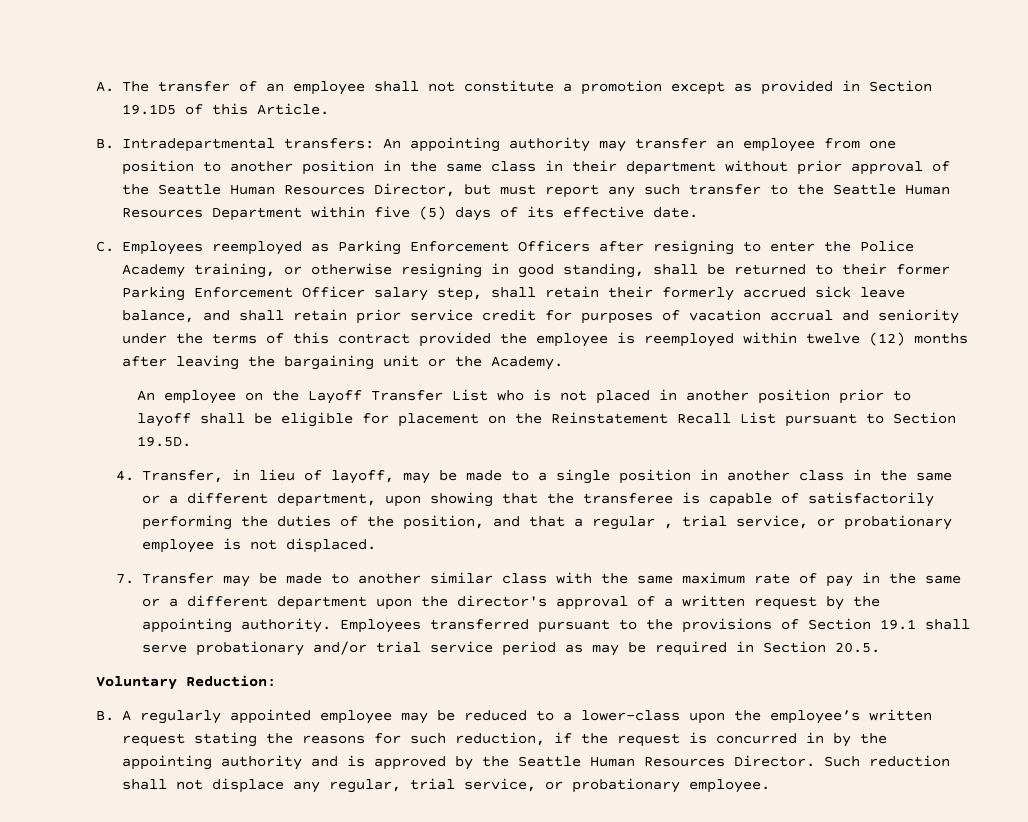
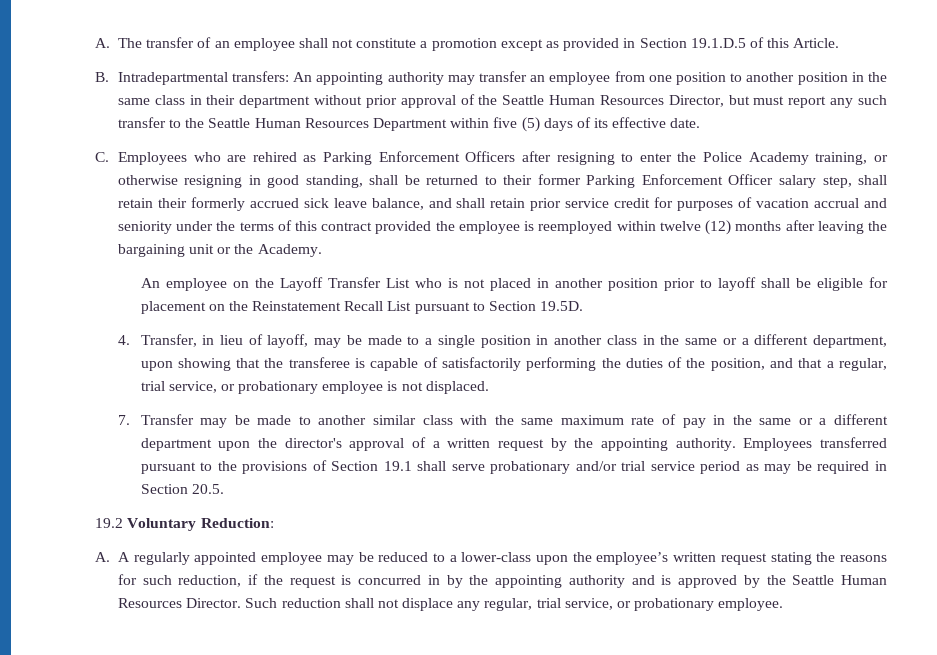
- A. The transfer of an employee shall not constitute a promotion except as provided in Section 19.1D5 of this Article.
+ A. The transfer of an employee shall not constitute a promotion except as provided in Section 19.1.D.5 of this Article.
- C. Employees reemployed as Parking Enforcement Officers after resigning to enter the Police Academy training, or otherwise resigning in good standing, shall be returned to their former Parking Enforcement Officer salary step, shall retain their formerly accrued sick leave balance, and shall retain prior service credit for purposes of vacation accrual and seniority under the terms of this contract provided the employee is reemployed within twelve (12) months after leaving the bargaining unit or the Academy.
+ C. Employees who are rehired as Parking Enforcement Officers after resigning to enter the Police Academy training, or otherwise resigning in good standing, shall be returned to their former Parking Enforcement Officer salary step, shall retain their formerly accrued sick leave balance, and shall retain prior service credit for purposes of vacation accrual and seniority under the terms of this contract provided the employee is reemployed within twelve (12) months after leaving the bargaining unit or the Academy.
- 4. Transfer, in lieu of layoff, may be made to a single position in another class in the same or a different department, upon showing that the transferee is capable of satisfactorily performing the duties of the position, and that a regular , trial service, or probationary employee is not displaced.
+ 4. Transfer, in lieu of layoff, may be made to a single position in another class in the same or a different department, upon showing that the transferee is capable of satisfactorily performing the duties of the position, and that a regular, trial service, or probationary employee is not displaced.
- Voluntary Reduction:
+ 19.2 Voluntary Reduction:
- B. A regularly appointed employee may be reduced to a lower-class upon the employee’s written request stating the reasons for such reduction, if the request is concurred in by the appointing authority and is approved by the Seattle Human Resources Director.
+ A. A regularly appointed employee may be reduced to a lower-class upon the employee’s written request stating the reasons for such reduction, if the request is concurred in by the appointing authority and is approved by the Seattle Human Resources Director.

